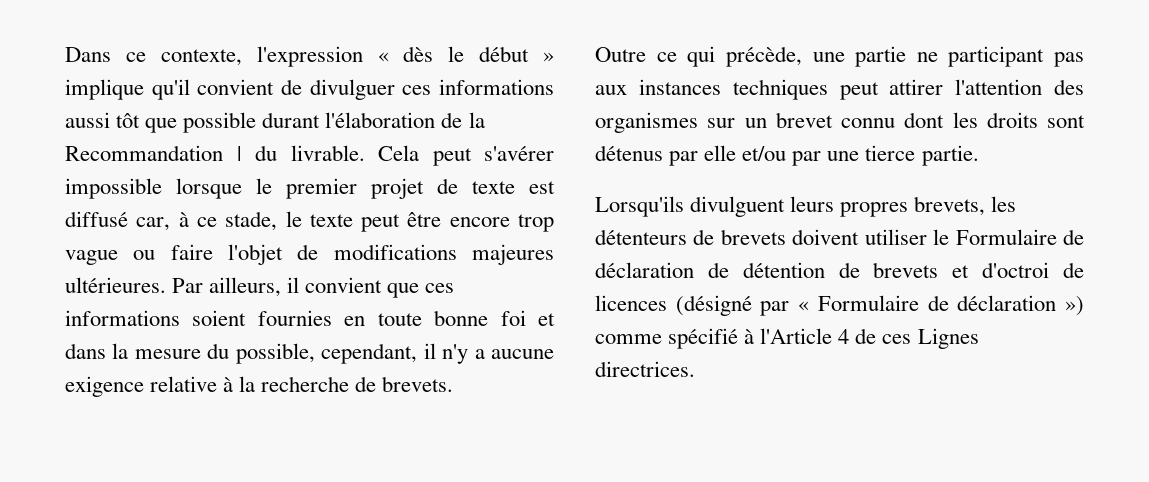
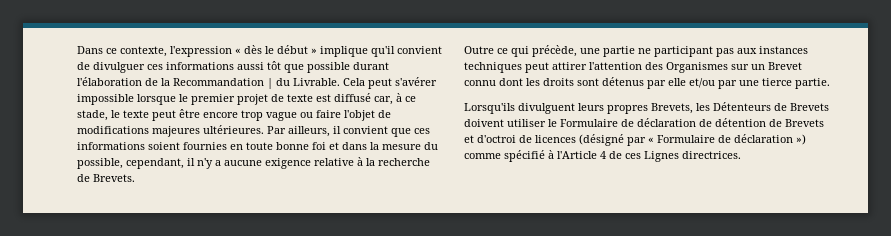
- Dans ce contexte, l'expression « dès le début » implique qu'il convient de divulguer ces informations aussi tôt que possible durant l'élaboration de la Recommandation | du livrable.
+ Dans ce contexte, l'expression « dès le début » implique qu'il convient de divulguer ces informations aussi tôt que possible durant l'élaboration de la Recommandation | du Livrable.
- Par ailleurs, il convient que ces informations soient fournies en toute bonne foi et dans la mesure du possible, cependant, il n'y a aucune exigence relative à la recherche de brevets.
+ Par ailleurs, il convient que ces informations soient fournies en toute bonne foi et dans la mesure du possible, cependant, il n'y a aucune exigence relative à la recherche de Brevets.
- Outre ce qui précède, une partie ne participant pas aux instances techniques peut attirer l'attention des organismes sur un brevet connu dont les droits sont détenus par elle et/ou par une tierce partie.
+ Outre ce qui précède, une partie ne participant pas aux instances techniques peut attirer l'attention des Organismes sur un Brevet connu dont les droits sont détenus par elle et/ou par une tierce partie.
- Lorsqu'ils divulguent leurs propres brevets, les détenteurs de brevets doivent utiliser le Formulaire de déclaration de détention de brevets et d'octroi de licences (désigné par « Formulaire de déclaration ») comme spécifié à l'Article 4 de ces Lignes directrices.
+ Lorsqu'ils divulguent leurs propres Brevets, les Détenteurs de Brevets doivent utiliser le Formulaire de déclaration de détention de Brevets et d'octroi de licences (désigné par « Formulaire de déclaration ») comme spécifié à l'Article 4 de ces Lignes directrices.

